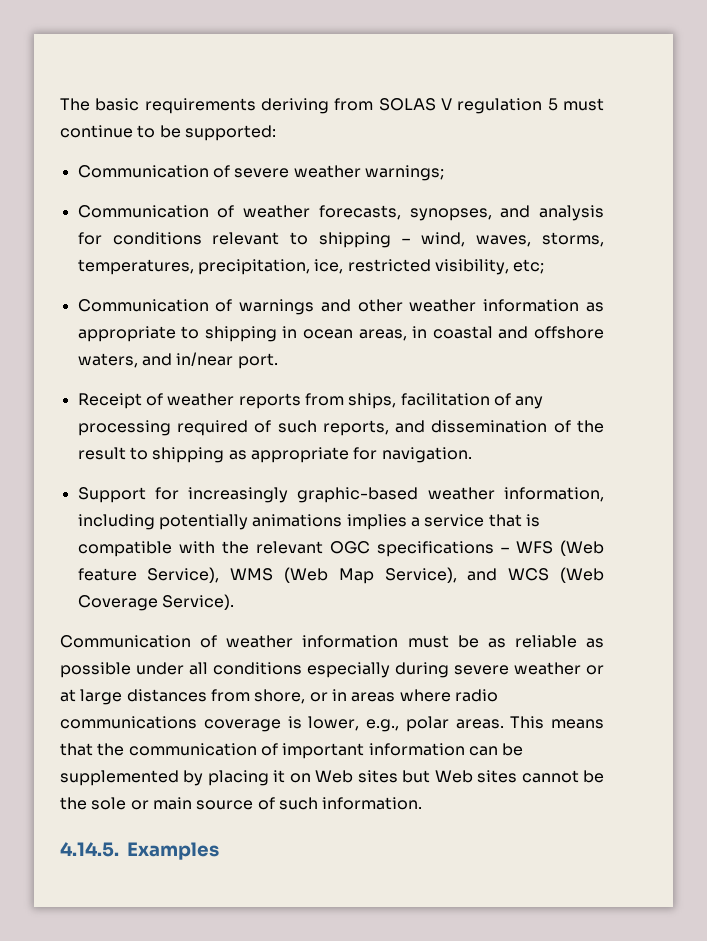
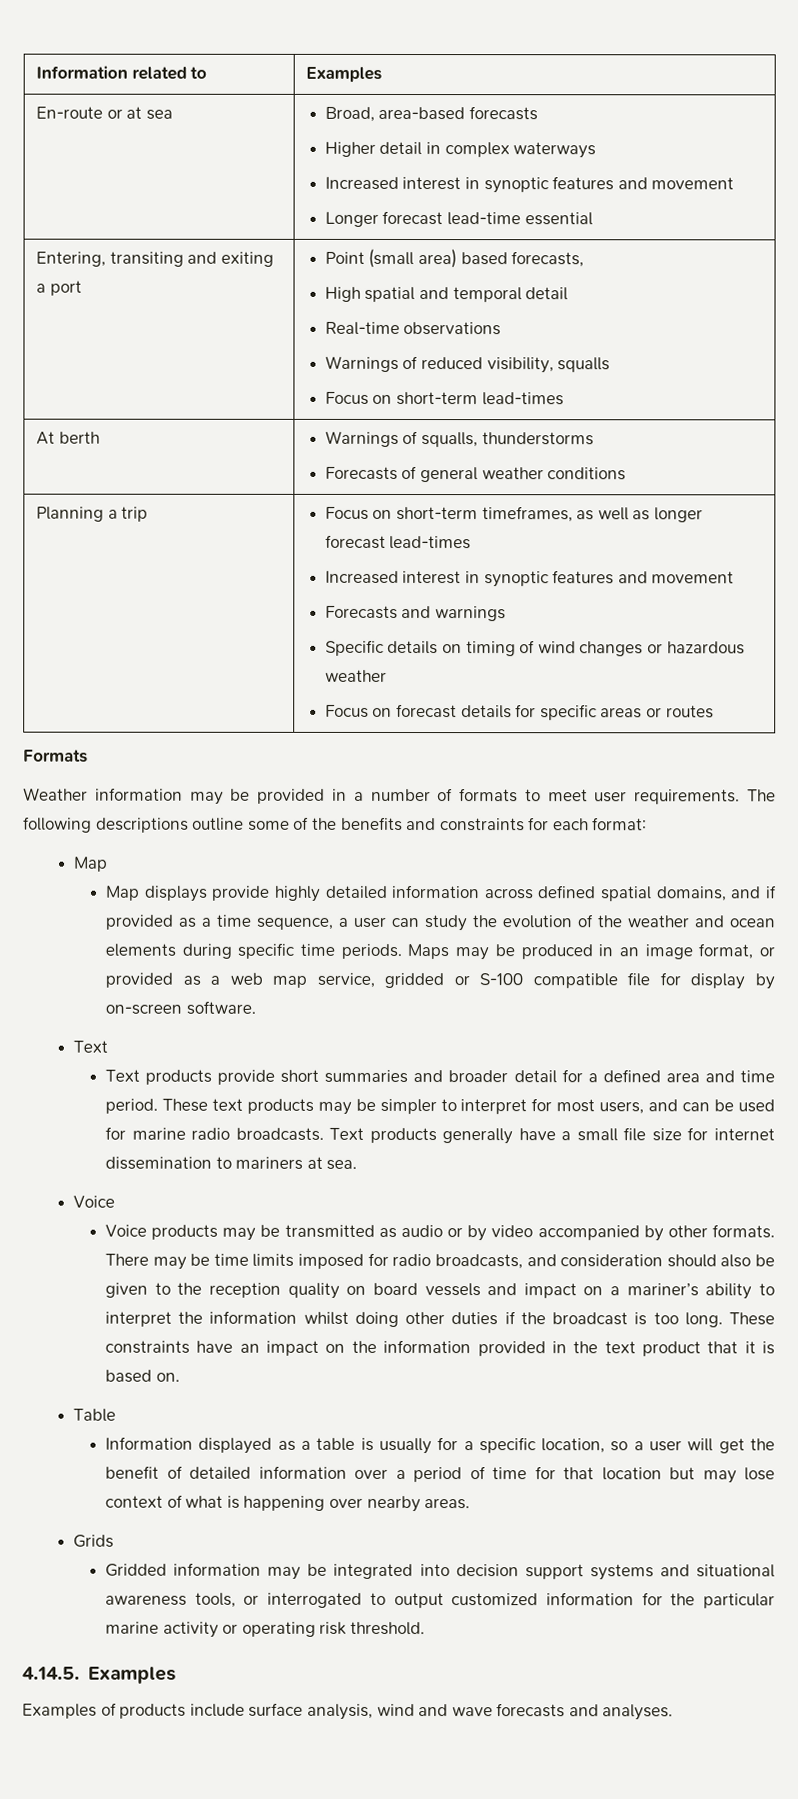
- The basic requirements deriving from SOLAS V regulation 5 must continue to be supported:
- Communication of severe weather warnings;
- Communication of weather forecasts, synopses, and analysis for conditions relevant to shipping – wind, waves, storms, temperatures, precipitation, ice, restricted visibility, etc;
- Communication of warnings and other weather information as appropriate to shipping in ocean areas, in coastal and offshore waters, and in/near port.
- Receipt of weather reports from ships, facilitation of any processing required of such reports, and dissemination of the result to shipping as appropriate for navigation.
- Support for increasingly graphic-based weather information, including potentially animations implies a service that is compatible with the relevant OGC specifications – WFS (Web feature Service), WMS (Web Map Service), and WCS (Web Coverage Service).
- Communication of weather information must be as reliable as possible under all conditions especially during severe weather or at large distances from shore, or in areas where radio communications coverage is lower, e.g., polar areas. This means that the communication of important information can be supplemented by placing it on Web sites but Web sites cannot be the sole or main source of such information.
+ Information related to | Examples
+ En-route or at sea | Broad, area-based forecasts
+ Higher detail in complex waterways
+ Increased interest in synoptic features and movement
+ Longer forecast lead-time essential
+ Entering, transiting and exiting a port | Point (small area) based forecasts,
+ High spatial and temporal detail
+ Real-time observations
+ Warnings of reduced visibility, squalls
+ Focus on short-term lead-times
+ At berth | Warnings of squalls, thunderstorms
+ Forecasts of general weather conditions
+ Planning a trip | Focus on short-term timeframes, as well as longer forecast lead-times
+ Increased interest in synoptic features and movement
+ Forecasts and warnings
+ Specific details on timing of wind changes or hazardous weather
+ Focus on forecast details for specific areas or routes
+ Formats
+ Weather information may be provided in a number of formats to meet user requirements. The following descriptions outline some of the benefits and constraints for each format:
+ Map
+ Map displays provide highly detailed information across defined spatial domains, and if provided as a time sequence, a user can study the evolution of the weather and ocean elements during specific time periods. Maps may be produced in an image format, or provided as a web map service, gridded or S-100 compatible file for display by on-screen software.
+ Text
+ Text products provide short summaries and broader detail for a defined area and time period. These text products may be simpler to interpret for most users, and can be used for marine radio broadcasts. Text products generally have a small file size for internet dissemination to mariners at sea.
+ Voice
+ Voice products may be transmitted as audio or by video accompanied by other formats. There may be time limits imposed for radio broadcasts, and consideration should also be given to the reception quality on board vessels and impact on a mariner’s ability to interpret the information whilst doing other duties if the broadcast is too long. These constraints have an impact on the information provided in the text product that it is based on.
+ Table
+ Information displayed as a table is usually for a specific location, so a user will get the benefit of detailed information over a period of time for that location but may lose context of what is happening over nearby areas.
+ Grids
+ Gridded information may be integrated into decision support systems and situational awareness tools, or interrogated to output customized information for the particular marine activity or operating risk threshold.
  4.14.5. Examples
+ Examples of products include surface analysis, wind and wave forecasts and analyses.

